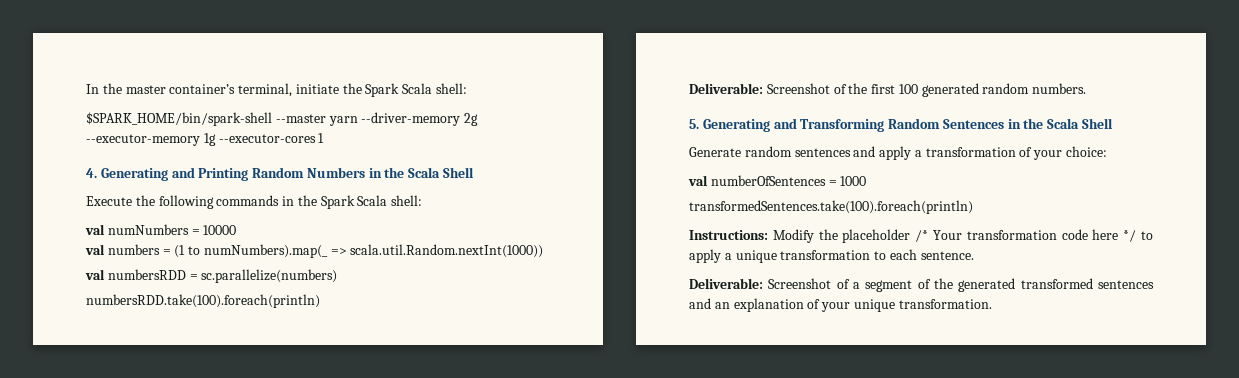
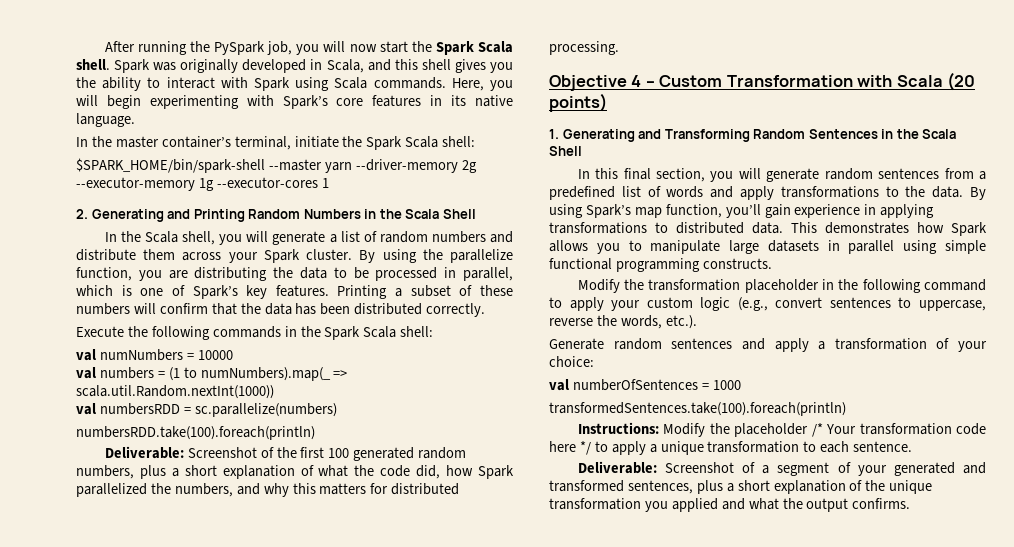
+ After running the PySpark job, you will now start the Spark Scala shell. Spark was originally developed in Scala, and this shell gives you the ability to interact with Spark using Scala commands. Here, you will begin experimenting with Spark’s core features in its native language.
- 4. Generating and Printing Random Numbers in the Scala Shell
+ 2. Generating and Printing Random Numbers in the Scala Shell
+ In the Scala shell, you will generate a list of random numbers and distribute them across your Spark cluster. By using the parallelize function, you are distributing the data to be processed in parallel, which is one of Spark’s key features. Printing a subset of these numbers will confirm that the data has been distributed correctly.
- Deliverable: Screenshot of the first 100 generated random numbers.
- 5. Generating and Transforming Random Sentences in the Scala Shell
+ Deliverable: Screenshot of the first 100 generated random numbers, plus a short explanation of what the code did, how Spark parallelized the numbers, and why this matters for distributed processing.
+ Objective 4 – Custom Transformation with Scala (20 points)
+ 1. Generating and Transforming Random Sentences in the Scala Shell
+ In this final section, you will generate random sentences from a predefined list of words and apply transformations to the data. By using Spark’s map function, you’ll gain experience in applying transformations to distributed data. This demonstrates how Spark allows you to manipulate large datasets in parallel using simple functional programming constructs.
+ Modify the transformation placeholder in the following command to apply your custom logic (e.g., convert sentences to uppercase, reverse the words, etc.).
- Deliverable: Screenshot of a segment of the generated transformed sentences and an explanation of your unique transformation.
+ Deliverable: Screenshot of a segment of your generated and transformed sentences, plus a short explanation of the unique transformation you applied and what the output confirms.

